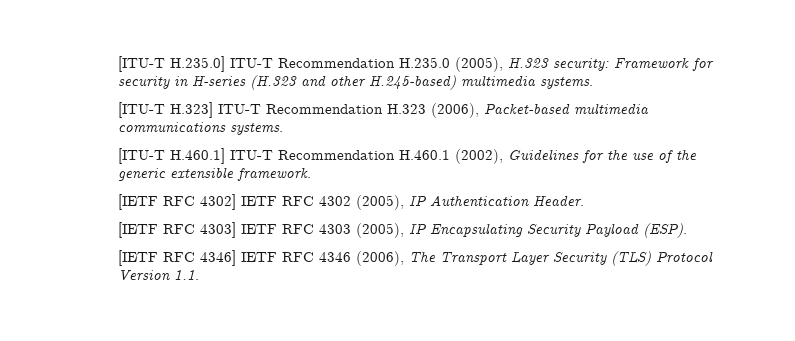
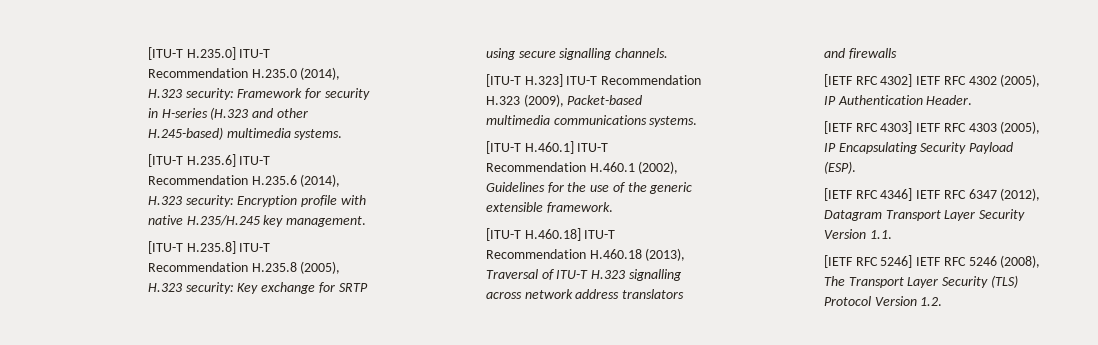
- [ITU-T H.235.0] ITU-T Recommendation H.235.0 (2005), H.323 security: Framework for security in H-series (H.323 and other H.245-based) multimedia systems.
+ [ITU-T H.235.0] ITU-T Recommendation H.235.0 (2014), H.323 security: Framework for security in H-series (H.323 and other H.245-based) multimedia systems.
+ [ITU-T H.235.6] ITU-T Recommendation H.235.6 (2014), H.323 security: Encryption profile with native H.235/H.245 key management.
+ [ITU-T H.235.8] ITU-T Recommendation H.235.8 (2005), H.323 security: Key exchange for SRTP using secure signalling channels.
- [ITU-T H.323] ITU-T Recommendation H.323 (2006), Packet-based multimedia communications systems.
+ [ITU-T H.323] ITU-T Recommendation H.323 (2009), Packet-based multimedia communications systems.
+ [ITU-T H.460.18] ITU-T Recommendation H.460.18 (2013), Traversal of ITU-T H.323 signalling across network address translators and firewalls
- [IETF RFC 4346] IETF RFC 4346 (2006), The Transport Layer Security (TLS) Protocol Version 1.1.
+ [IETF RFC 4346] IETF RFC 6347 (2012), Datagram Transport Layer Security Version 1.1.
+ [IETF RFC 5246] IETF RFC 5246 (2008), The Transport Layer Security (TLS) Protocol Version 1.2.

